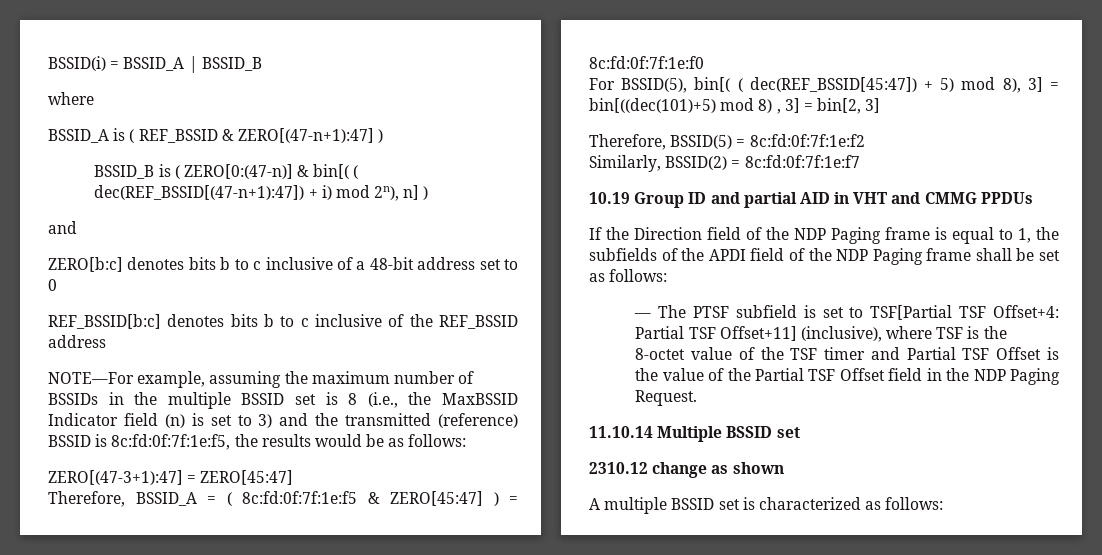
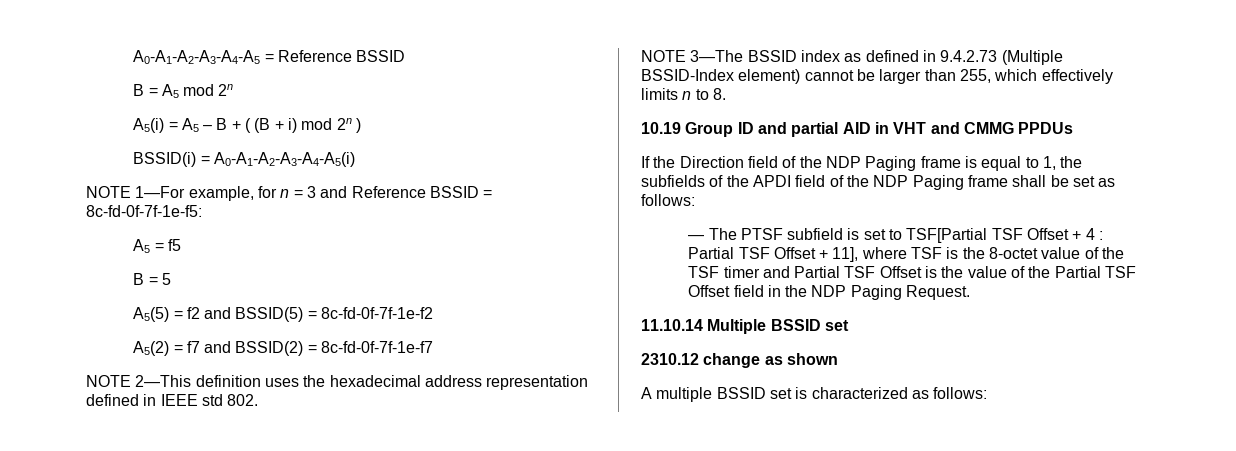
- BSSID(i) = BSSID_A | BSSID_B
- where
- BSSID_A is ( REF_BSSID & ZERO[(47-n+1):47] )
- BSSID_B is ( ZERO[0:(47-n)] & bin[( ( dec(REF_BSSID[(47-n+1):47]) + i) mod 2n), n] )
- and
- ZERO[b:c] denotes bits b to c inclusive of a 48-bit address set to 0
- REF_BSSID[b:c] denotes bits b to c inclusive of the REF_BSSID address
- NOTE—For example, assuming the maximum number of BSSIDs in the multiple BSSID set is 8 (i.e., the MaxBSSID Indicator field (n) is set to 3) and the transmitted (reference) BSSID is 8c:fd:0f:7f:1e:f5, the results would be as follows:
- ZERO[(47-3+1):47] = ZERO[45:47]
- Therefore, BSSID_A = ( 8c:fd:0f:7f:1e:f5 & ZERO[45:47] ) = 8c:fd:0f:7f:1e:f0
- For BSSID(5), bin[( ( dec(REF_BSSID[45:47]) + 5) mod 8), 3] = bin[((dec(101)+5) mod 8) , 3] = bin[2, 3]
- Therefore, BSSID(5) = 8c:fd:0f:7f:1e:f2
- Similarly, BSSID(2) = 8c:fd:0f:7f:1e:f7
+ A0-A1-A2-A3-A4-A5 = Reference BSSID
+ B = A5 mod 2n
+ A5(i) = A5 – B + ( (B + i) mod 2n )
+ BSSID(i) = A0-A1-A2-A3-A4-A5(i)
+ NOTE 1—For example, for n = 3 and Reference BSSID = 8c-fd-0f-7f-1e-f5:
+ A5 = f5
+ B = 5
+ A5(5) = f2 and BSSID(5) = 8c-fd-0f-7f-1e-f2
+ A5(2) = f7 and BSSID(2) = 8c-fd-0f-7f-1e-f7
+ NOTE 2—This definition uses the hexadecimal address representation defined in IEEE std 802.
+ NOTE 3—The BSSID index as defined in 9.4.2.73 (Multiple BSSID-Index element) cannot be larger than 255, which effectively limits n to 8.
- — The PTSF subfield is set to TSF[Partial TSF Offset+4: Partial TSF Offset+11] (inclusive), where TSF is the 8-octet value of the TSF timer and Partial TSF Offset is the value of the Partial TSF Offset field in the NDP Paging Request.
+ — The PTSF subfield is set to TSF[Partial TSF Offset + 4 : Partial TSF Offset + 11], where TSF is the 8-octet value of the TSF timer and Partial TSF Offset is the value of the Partial TSF Offset field in the NDP Paging Request.

